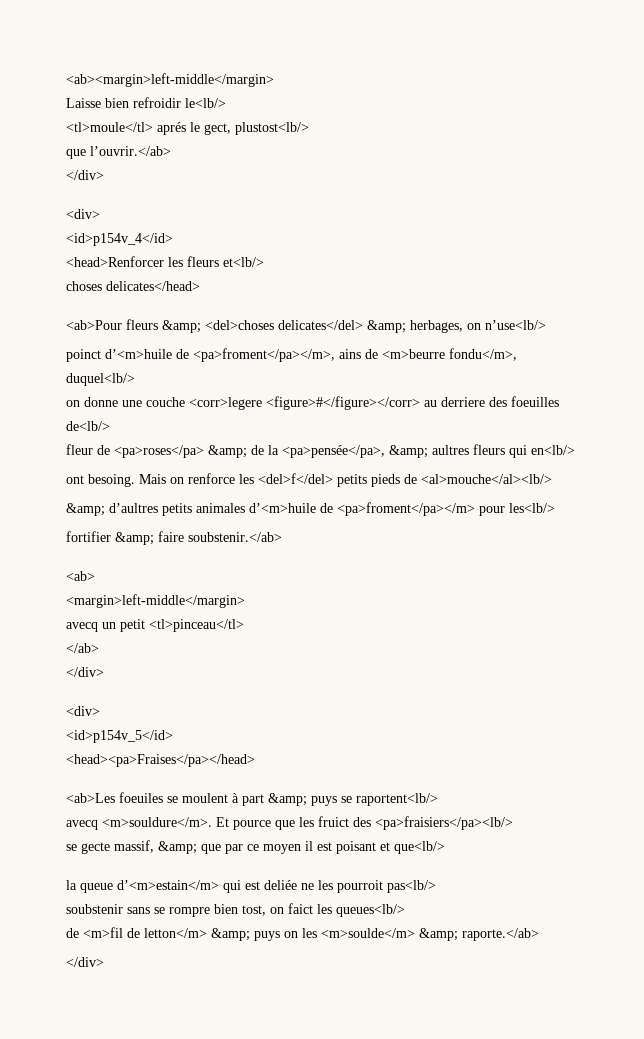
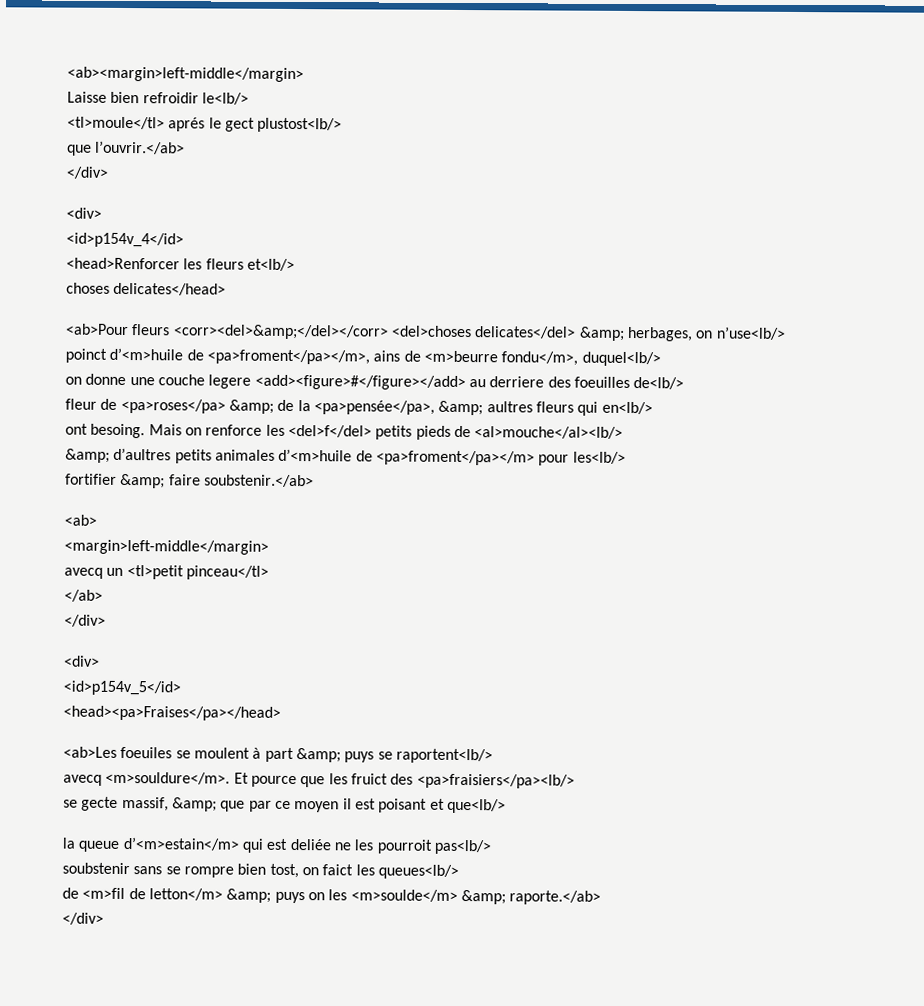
- <tl>moule</tl> aprés le gect, plustost<lb/>
+ <tl>moule</tl> aprés le gect plustost<lb/>
- <ab>Pour fleurs &amp; <del>choses delicates</del> &amp; herbages, on n’use<lb/>
+ <ab>Pour fleurs <corr><del>&amp;</del></corr> <del>choses delicates</del> &amp; herbages, on n’use<lb/>
- on donne une couche <corr>legere <figure>#</figure></corr> au derriere des foeuilles de<lb/>
+ on donne une couche legere <add><figure>#</figure></add> au derriere des foeuilles de<lb/>
- avecq un petit <tl>pinceau</tl>
+ avecq un <tl>petit pinceau</tl>

